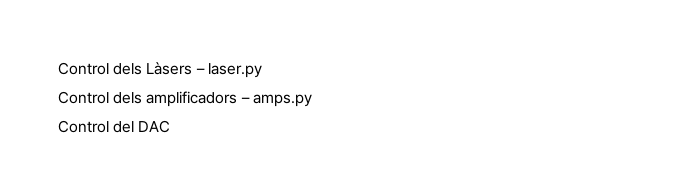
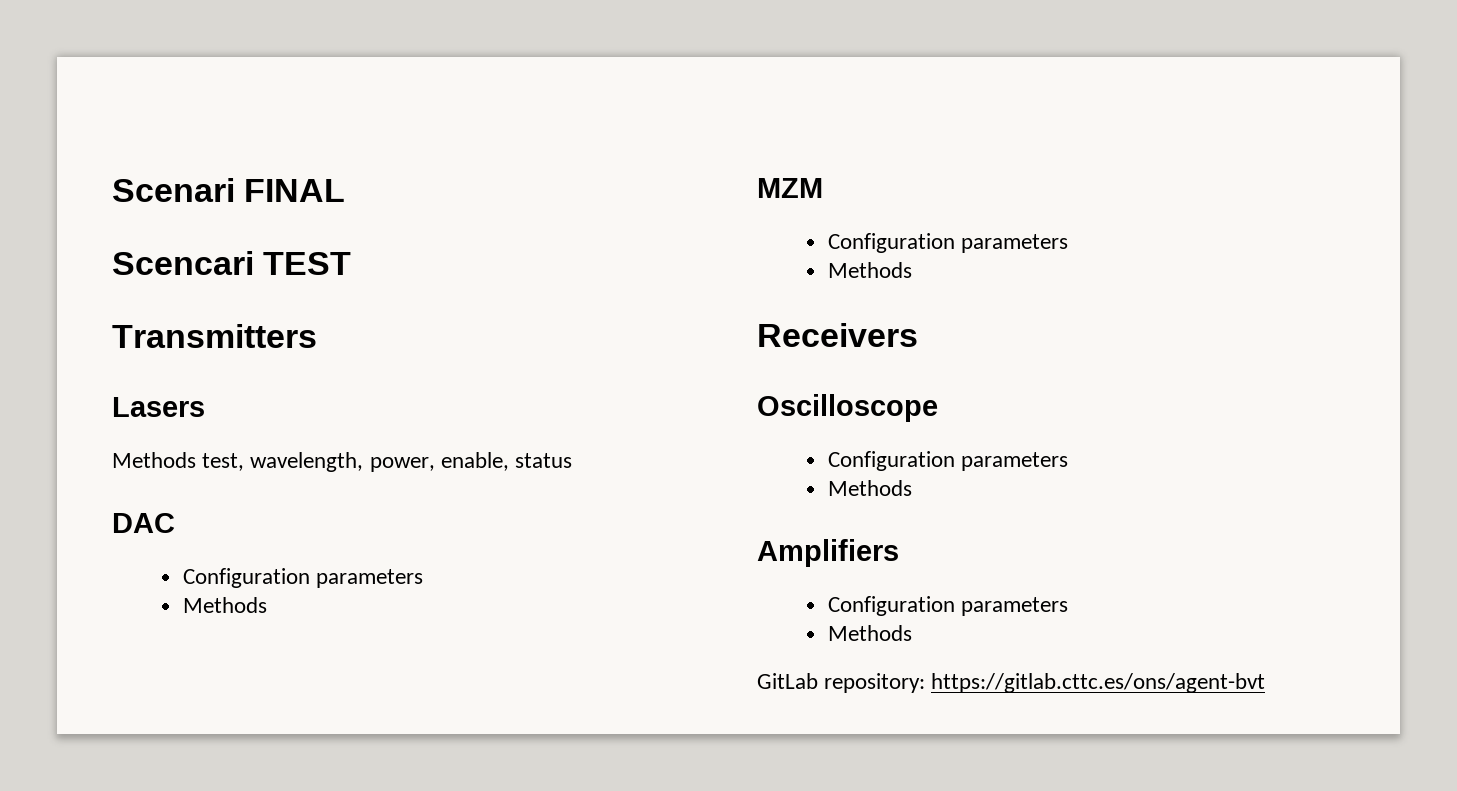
- Control dels Làsers – laser.py
- Control dels amplificadors – amps.py
- Control del DAC
+ Scenari FINAL
+ Scencari TEST
+ Transmitters
+ Lasers
+ Methods test, wavelength, power, enable, status
+ DAC
+ Configuration parameters
+ Methods
+ MZM
+ Configuration parameters
+ Methods
+ Receivers
+ Oscilloscope
+ Configuration parameters
+ Methods
+ Amplifiers
+ Configuration parameters
+ Methods
+ GitLab repository: https://gitlab.cttc.es/ons/agent-bvt

